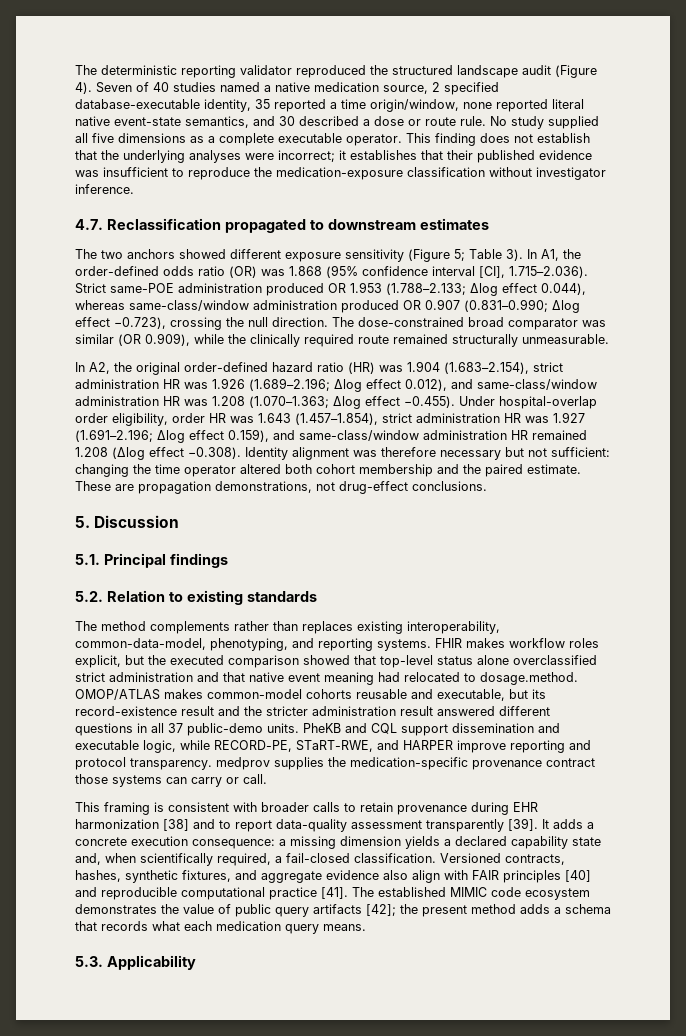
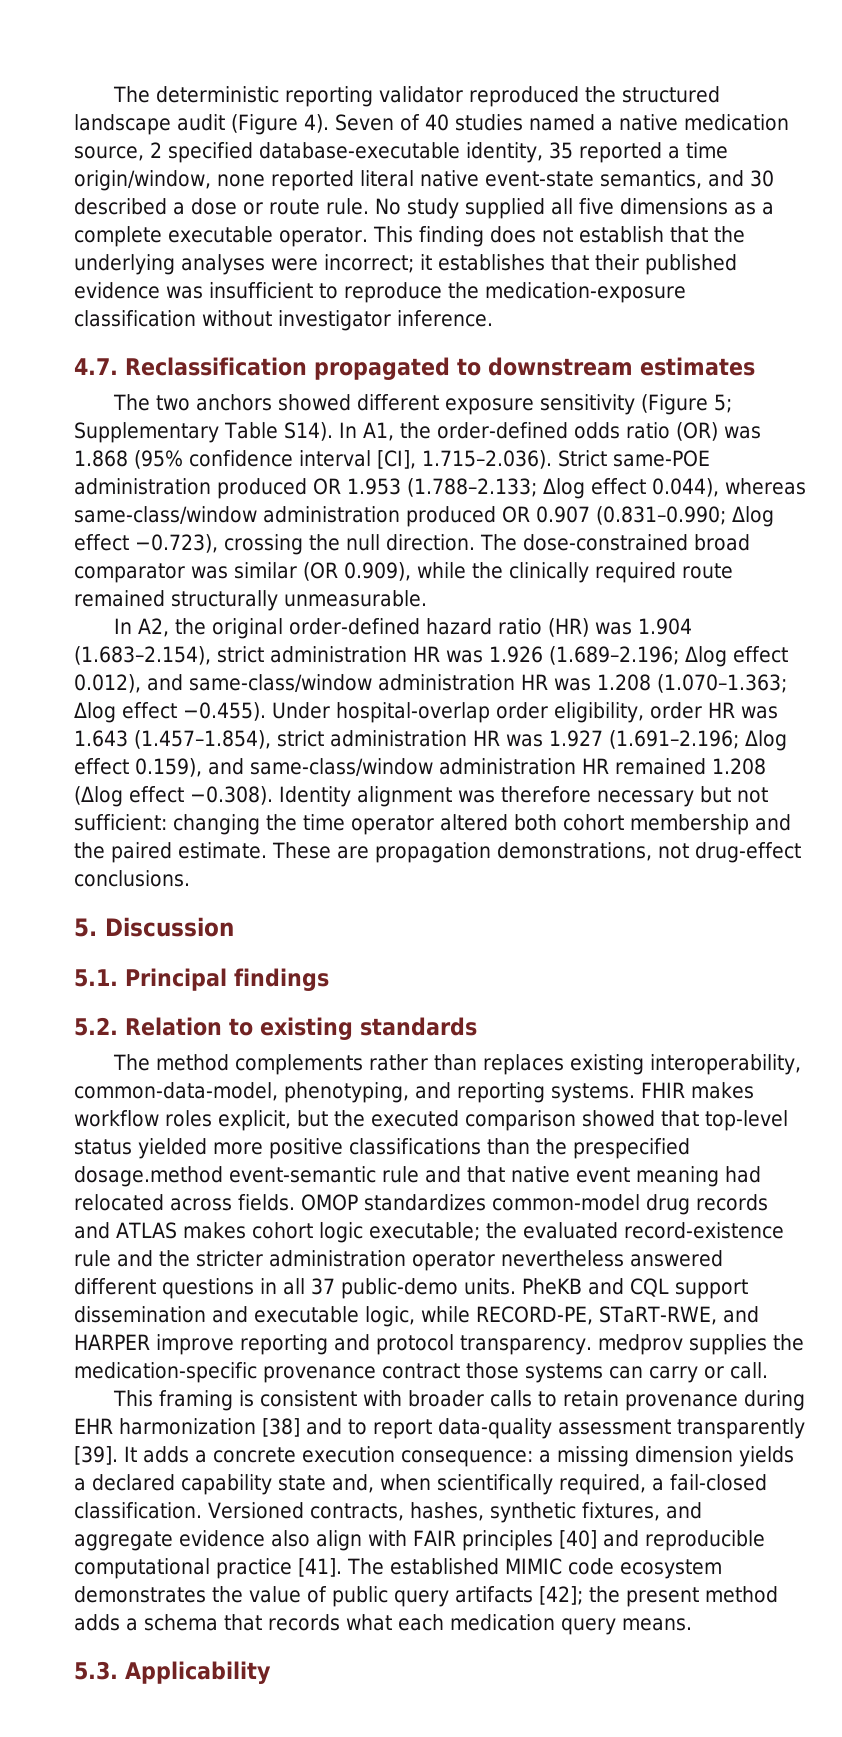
- The two anchors showed different exposure sensitivity (Figure 5; Table 3).
+ The two anchors showed different exposure sensitivity (Figure 5; Supplementary Table S14).
- FHIR makes workflow roles explicit, but the executed comparison showed that top-level status alone overclassified strict administration and that native event meaning had relocated to dosage.method. OMOP/ATLAS makes common-model cohorts reusable and executable, but its record-existence result and the stricter administration result answered different questions in all 37 public-demo units.
+ FHIR makes workflow roles explicit, but the executed comparison showed that top-level status yielded more positive classifications than the prespecified dosage.method event-semantic rule and that native event meaning had relocated across fields. OMOP standardizes common-model drug records and ATLAS makes cohort logic executable; the evaluated record-existence rule and the stricter administration operator nevertheless answered different questions in all 37 public-demo units.

